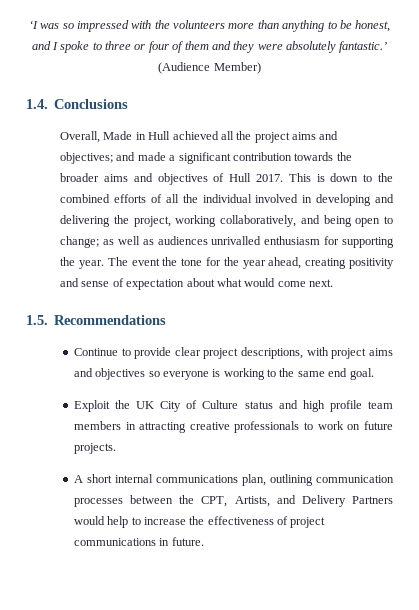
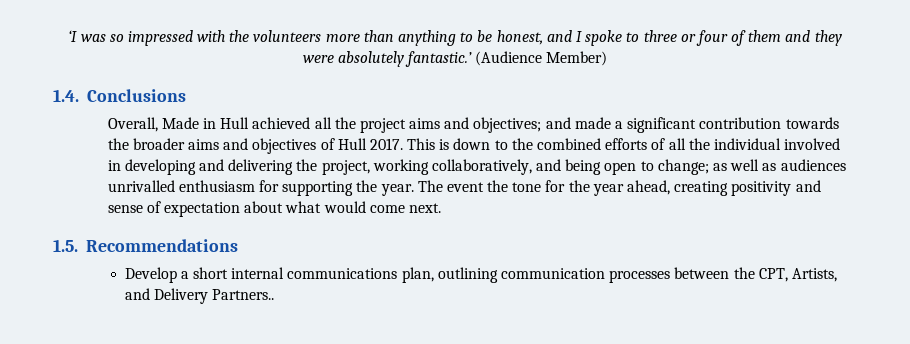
- Continue to provide clear project descriptions, with project aims and objectives so everyone is working to the same end goal.
- Exploit the UK City of Culture status and high profile team members in attracting creative professionals to work on future projects.
- A short internal communications plan, outlining communication processes between the CPT, Artists, and Delivery Partners would help to increase the effectiveness of project communications in future.
+ Develop a short internal communications plan, outlining communication processes between the CPT, Artists, and Delivery Partners..

